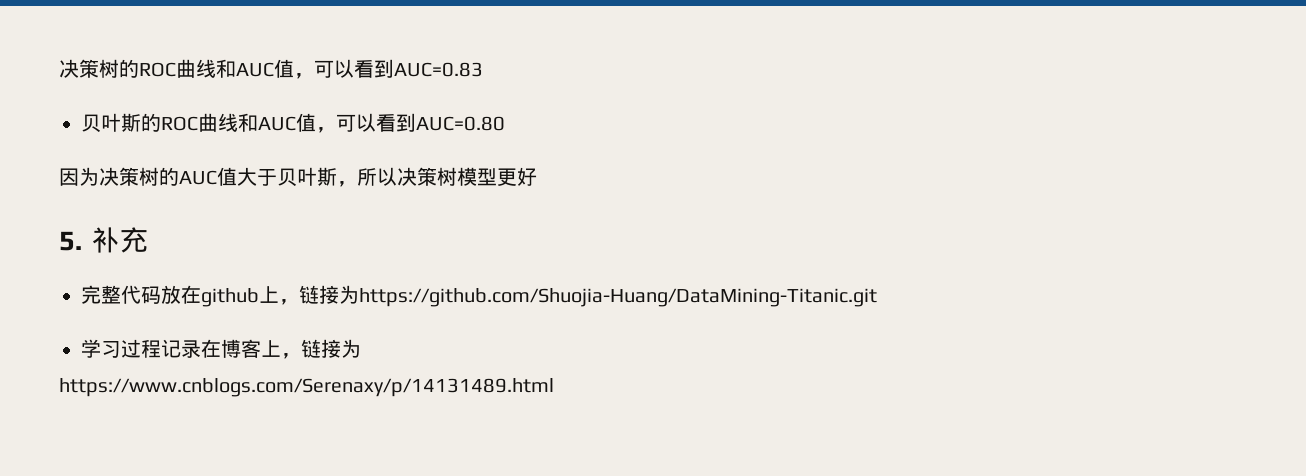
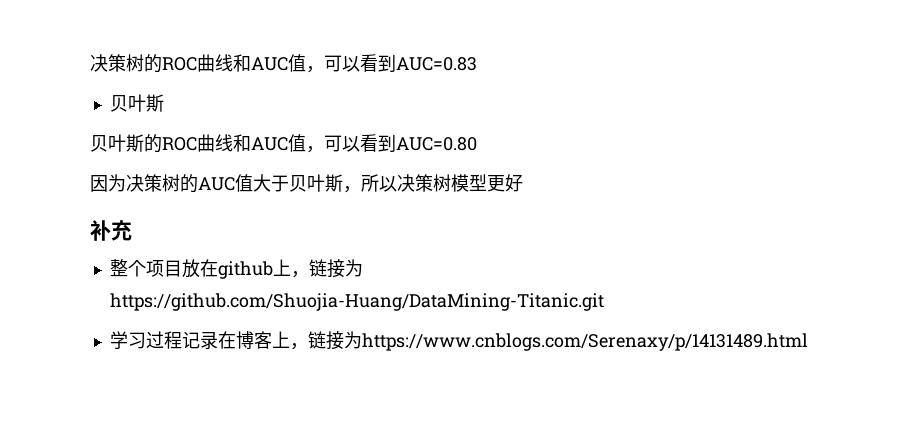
  决策树的ROC曲线和AUC值，可以看到AUC=0.83
+ 贝叶斯
- 5.补充
+ 补充
- 完整代码放在github上，链接为https://github.com/Shuojia-Huang/DataMining-Titanic.git
+ 整个项目放在github上，链接为https://github.com/Shuojia-Huang/DataMining-Titanic.git
- 学习过程记录在博客上，链接为
- https://www.cnblogs.com/Serenaxy/p/14131489.html
+ 学习过程记录在博客上，链接为https://www.cnblogs.com/Serenaxy/p/14131489.html

